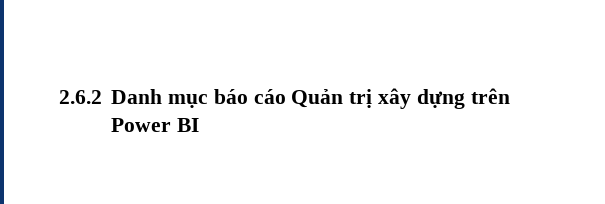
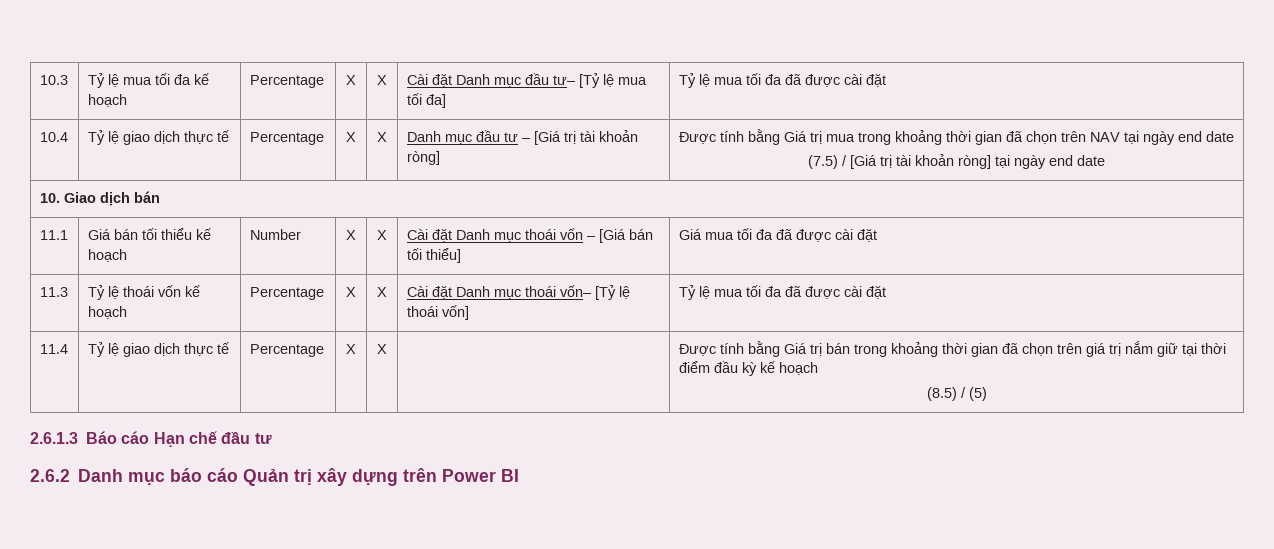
+ 10.3 | Tỷ lệ mua tối đa kế hoạch | Percentage | X | X | Cài đặt Danh mục đầu tư– [Tỷ lệ mua tối đa] | Tỷ lệ mua tối đa đã được cài đặt
+ 10.4 | Tỷ lệ giao dịch thực tế | Percentage | X | X | Danh mục đầu tư – [Giá trị tài khoản ròng] | Được tính bằng Giá trị mua trong khoảng thời gian đã chọn trên NAV tại ngày end date
+ (7.5) / [Giá trị tài khoản ròng] tại ngày end date
+ 10. Giao dịch bán
+ 11.1 | Giá bán tối thiểu kế hoạch | Number | X | X | Cài đặt Danh mục thoái vốn – [Giá bán tối thiểu] | Giá mua tối đa đã được cài đặt
+ 11.3 | Tỷ lệ thoái vốn kế hoạch | Percentage | X | X | Cài đặt Danh mục thoái vốn– [Tỷ lệ thoái vốn] | Tỷ lệ mua tối đa đã được cài đặt
+ 11.4 | Tỷ lệ giao dịch thực tế | Percentage | X | X | | Được tính bằng Giá trị bán trong khoảng thời gian đã chọn trên giá trị nắm giữ tại thời điểm đầu kỳ kế hoạch
+ (8.5) / (5)
+ 2.6.1.3 Báo cáo Hạn chế đầu tư

